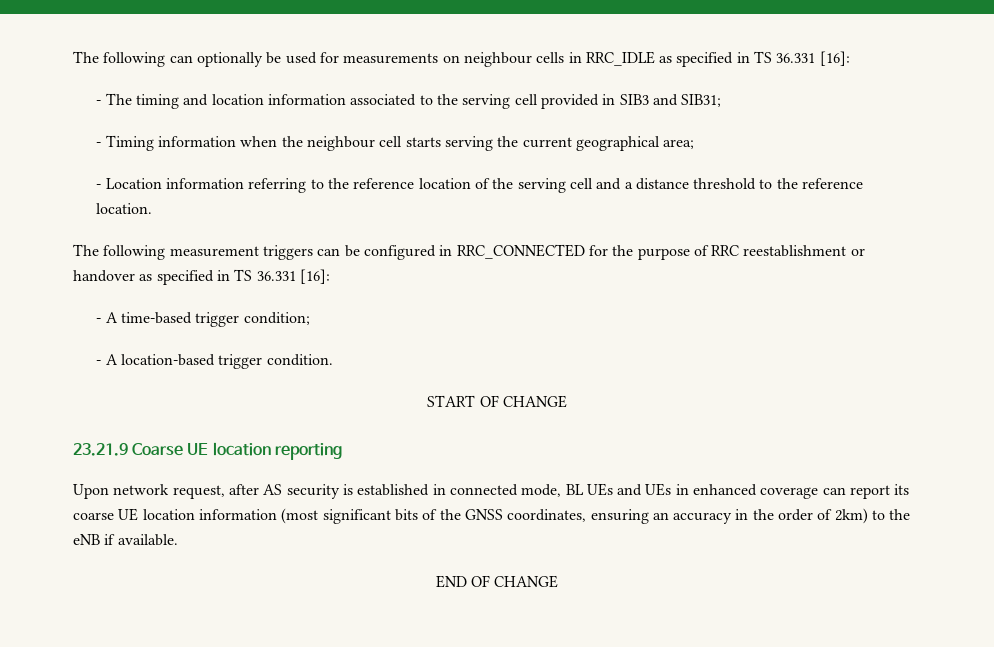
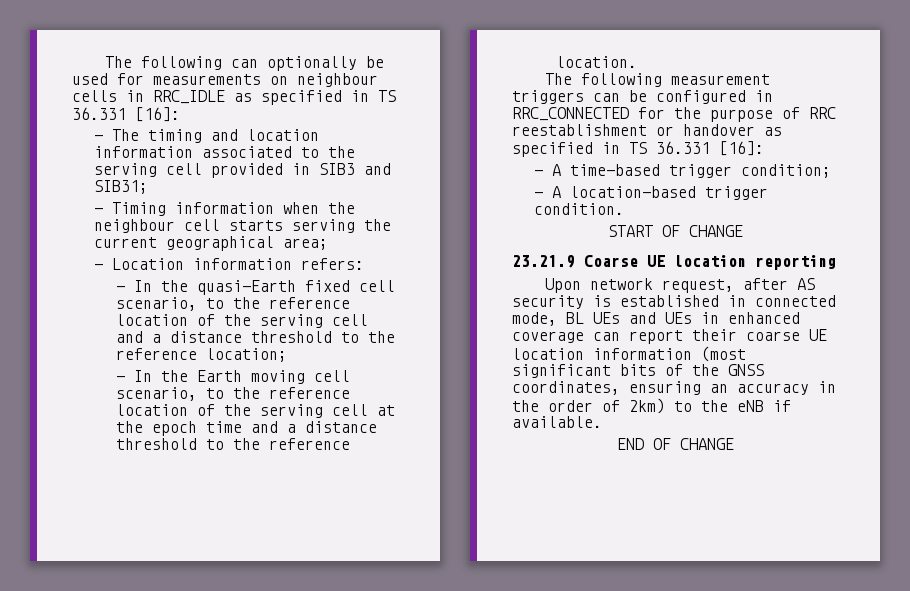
- - Location information referring to the reference location of the serving cell and a distance threshold to the reference location.
+ - Location information refers:
+ - In the quasi-Earth fixed cell scenario, to the reference location of the serving cell and a distance threshold to the reference location;
+ - In the Earth moving cell scenario, to the reference location of the serving cell at the epoch time and a distance threshold to the reference location.
- Upon network request, after AS security is established in connected mode, BL UEs and UEs in enhanced coverage can report its coarse UE location information (most significant bits of the GNSS coordinates, ensuring an accuracy in the order of 2km) to the eNB if available.
+ Upon network request, after AS security is established in connected mode, BL UEs and UEs in enhanced coverage can report their coarse UE location information (most significant bits of the GNSS coordinates, ensuring an accuracy in the order of 2km) to the eNB if available.

